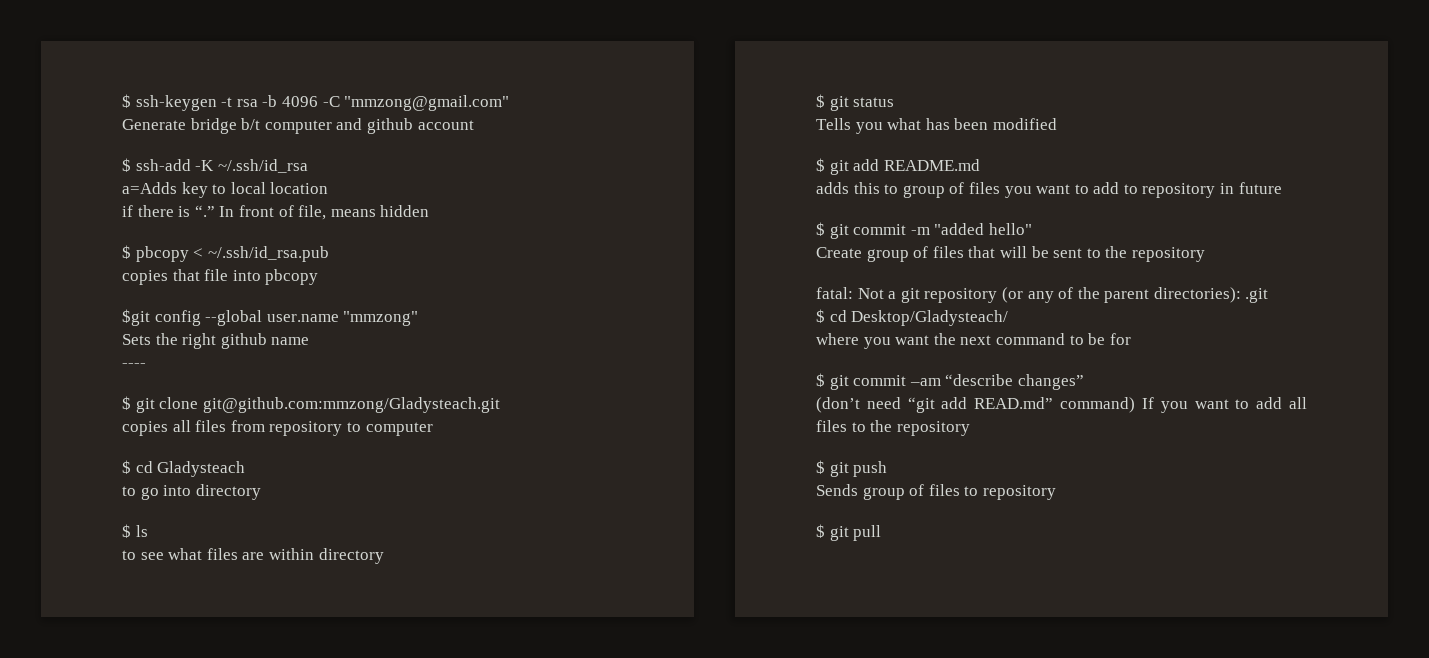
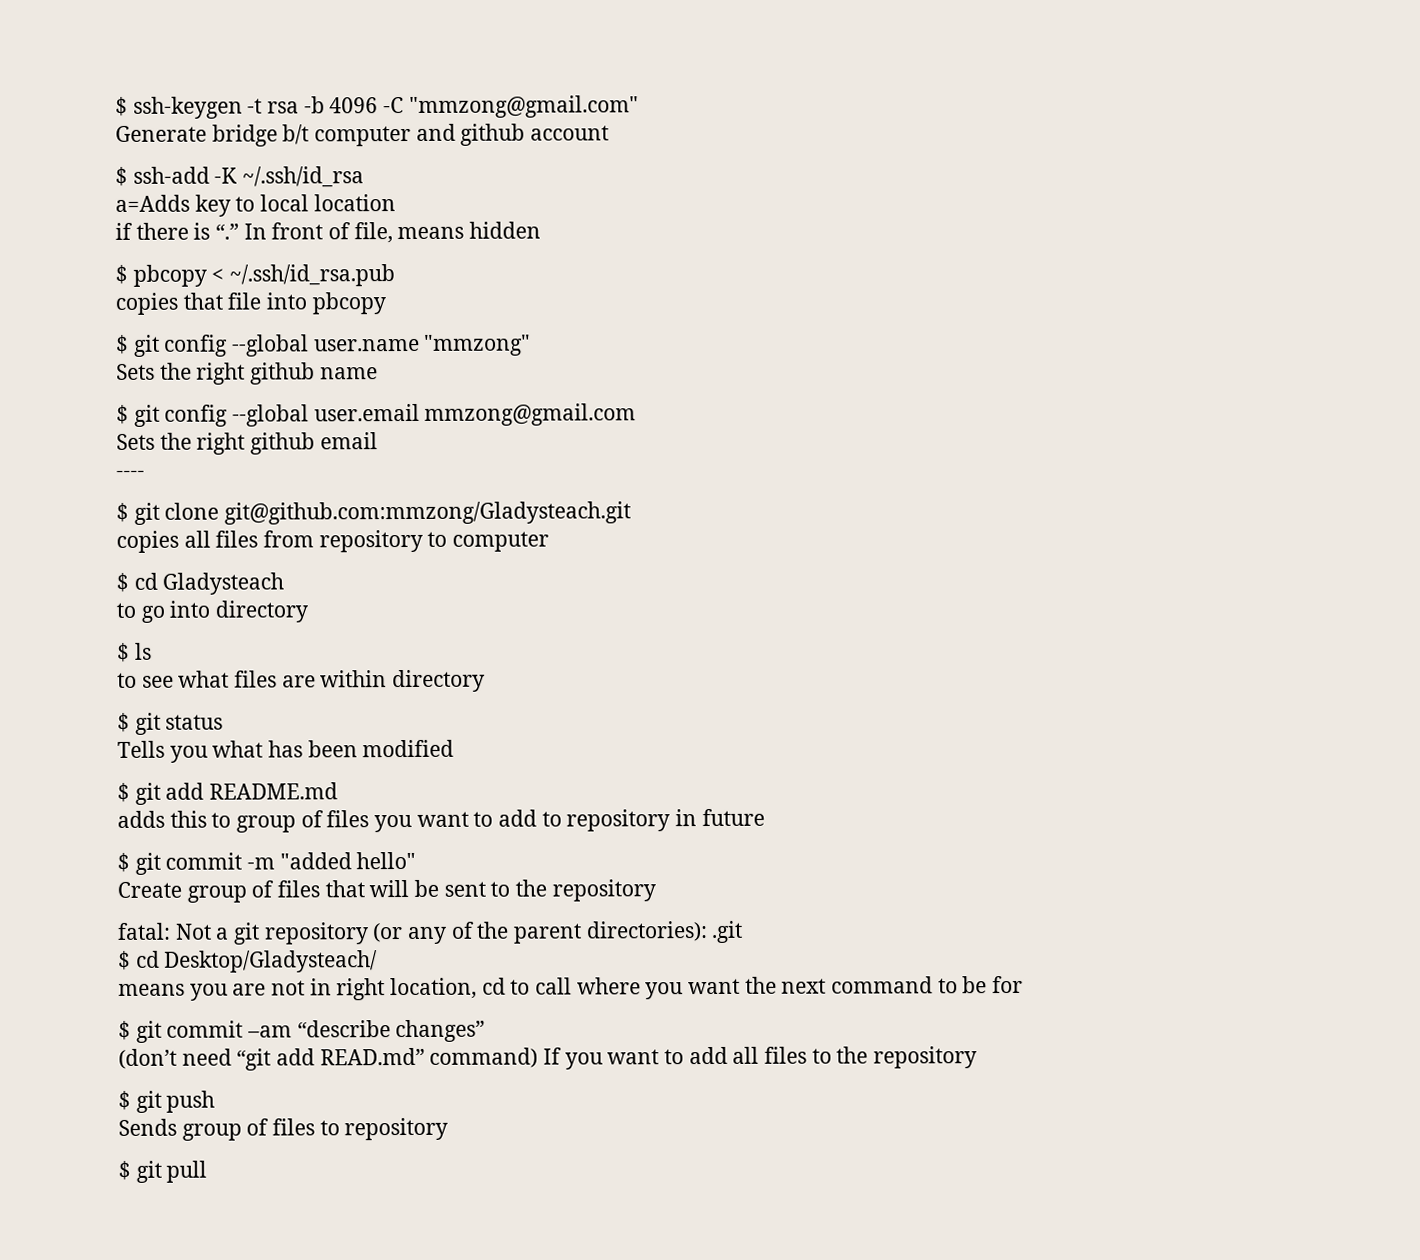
- $git config --global user.name "mmzong"
+ $ git config --global user.name "mmzong"
+ $ git config --global user.email mmzong@gmail.com
+ Sets the right github email
- where you want the next command to be for
+ means you are not in right location, cd to call where you want the next command to be for

